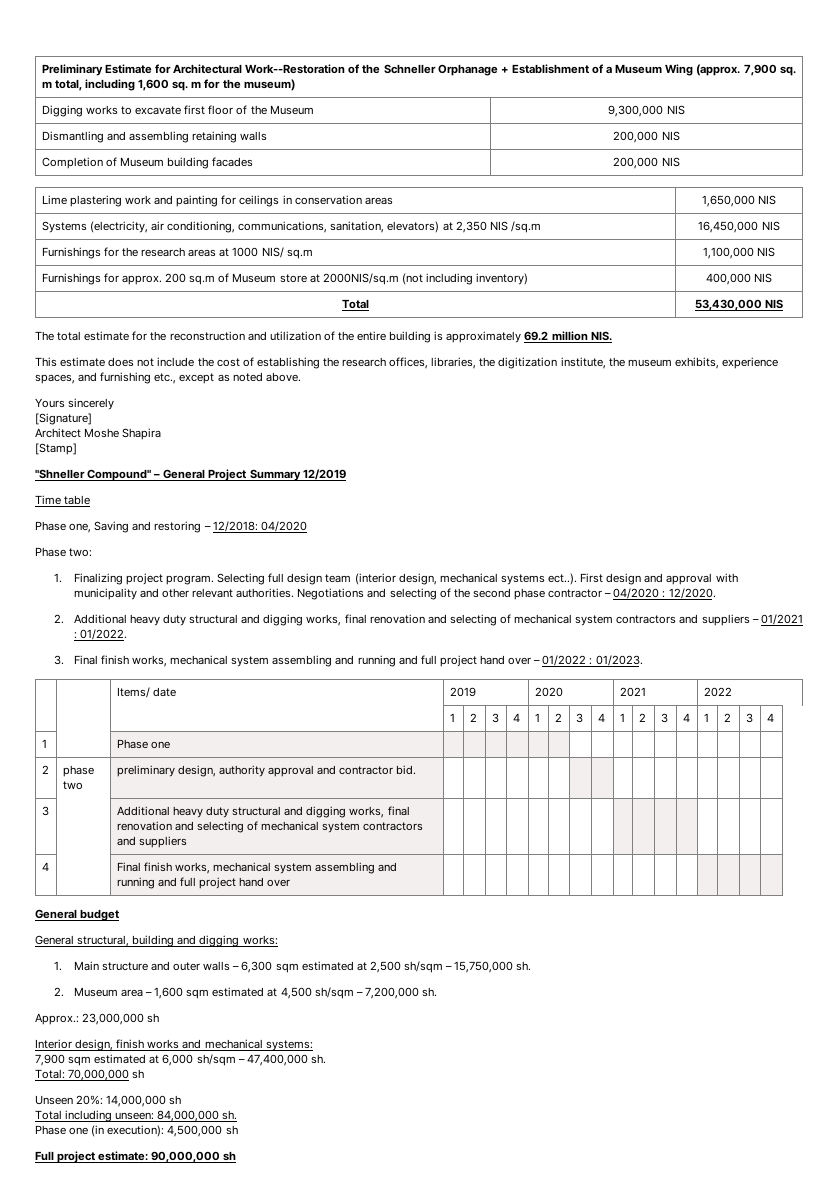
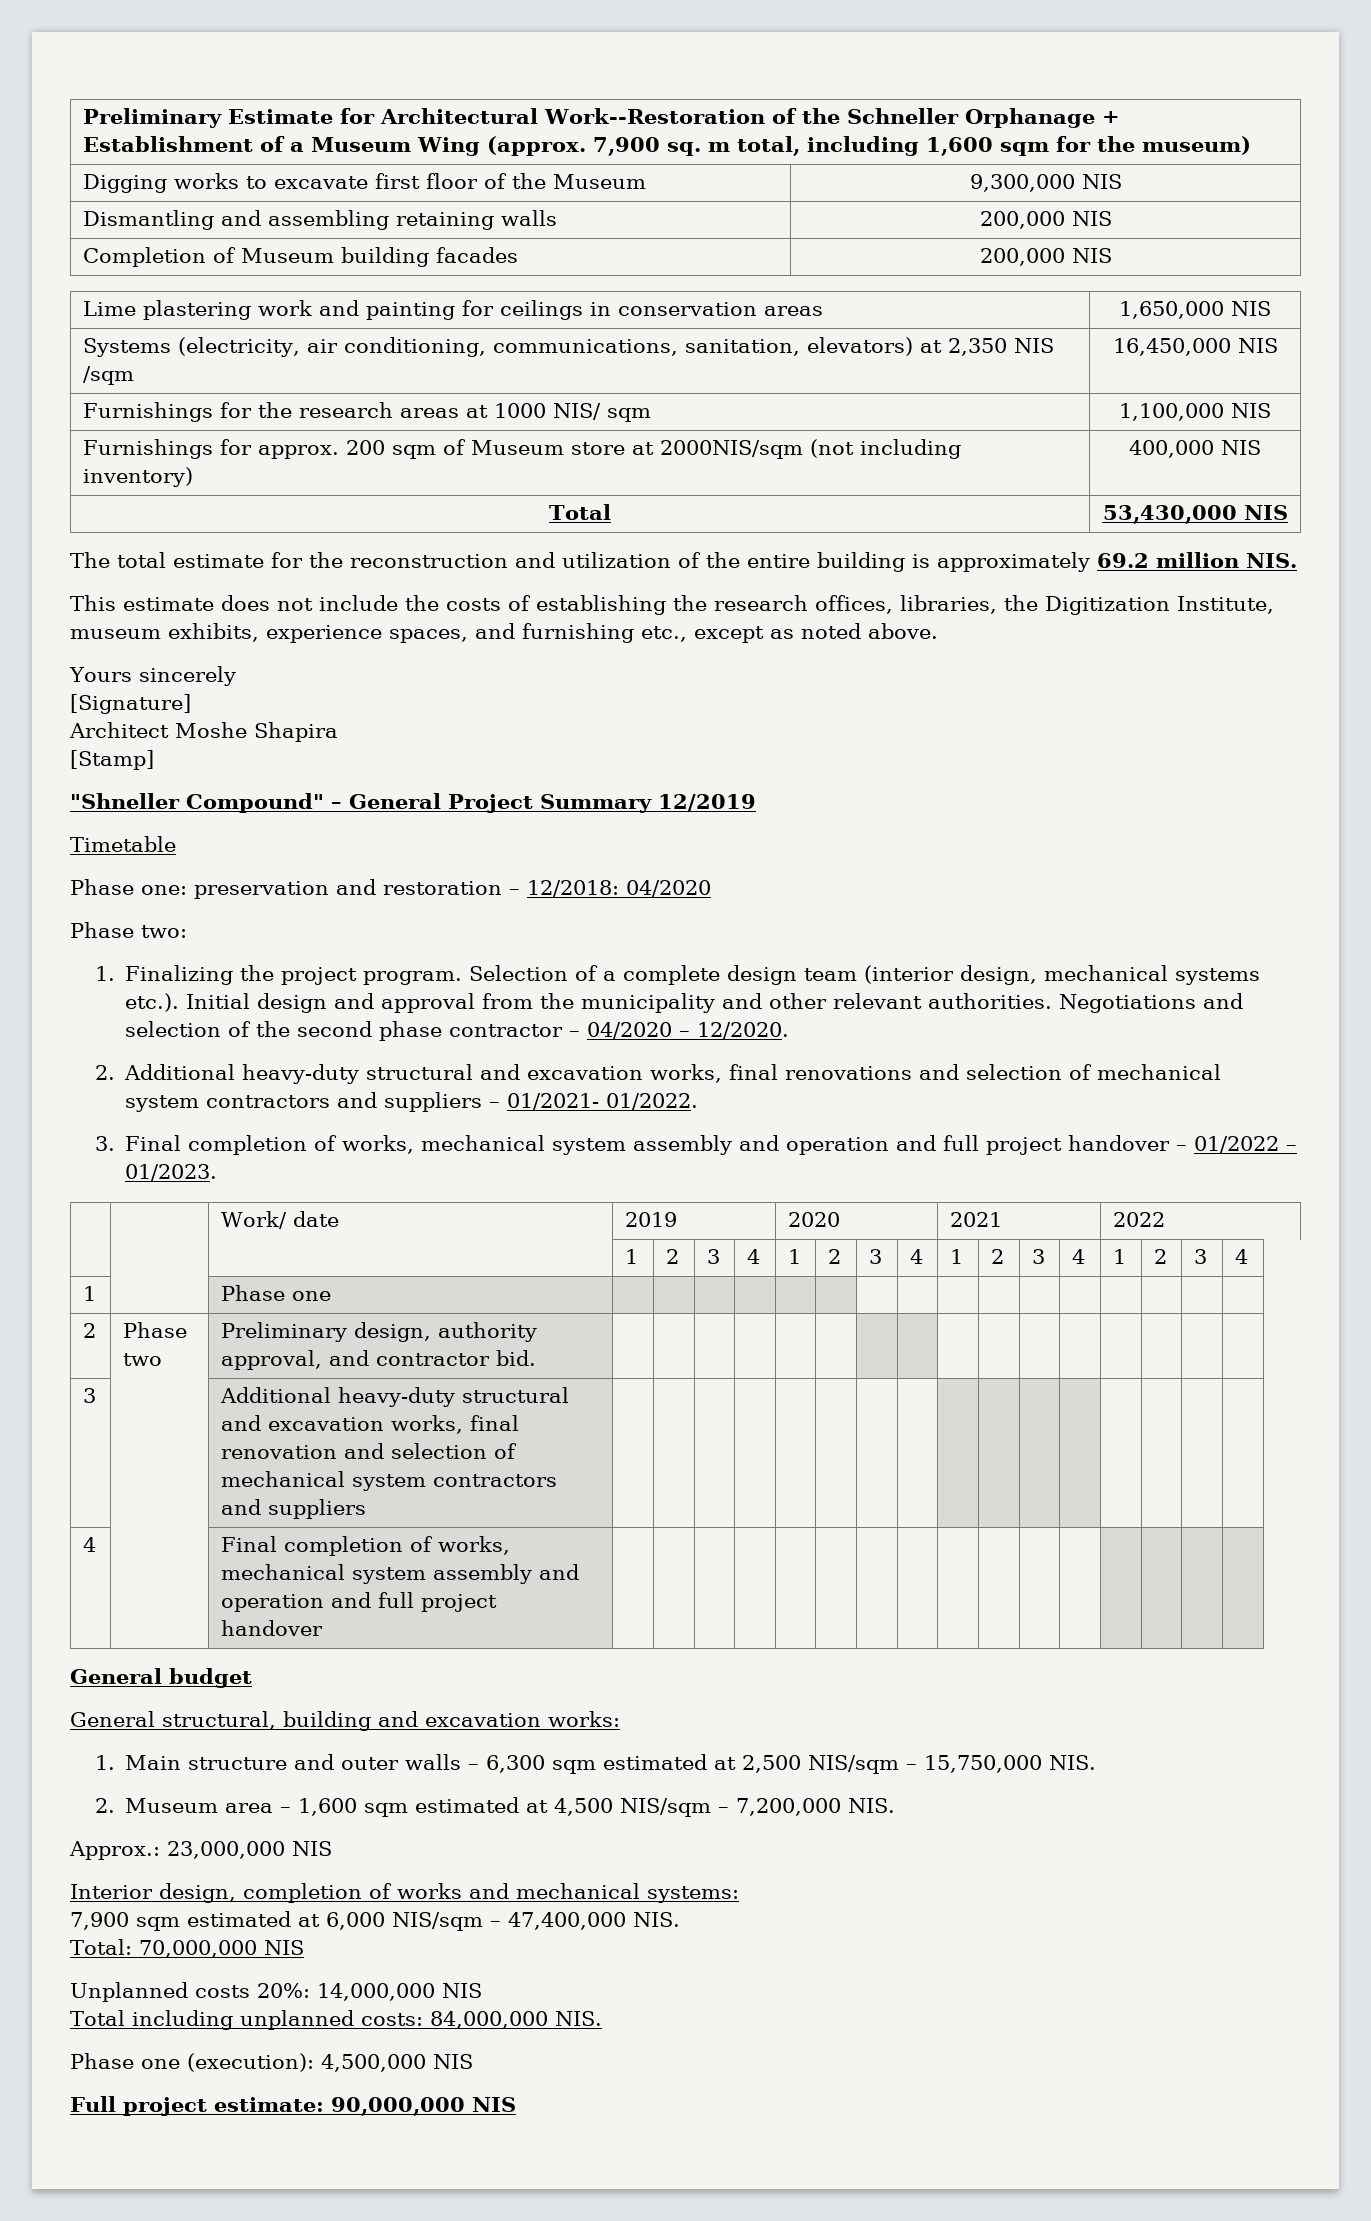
- Preliminary Estimate for Architectural Work--Restoration of the Schneller Orphanage + Establishment of a Museum Wing (approx. 7,900 sq. m total, including 1,600 sq. m for the museum)
+ Preliminary Estimate for Architectural Work--Restoration of the Schneller Orphanage + Establishment of a Museum Wing (approx. 7,900 sq. m total, including 1,600 sqm for the museum)
- Systems (electricity, air conditioning, communications, sanitation, elevators) at 2,350 NIS /sq.m | 16,450,000 NIS
+ Systems (electricity, air conditioning, communications, sanitation, elevators) at 2,350 NIS /sqm | 16,450,000 NIS
- Furnishings for the research areas at 1000 NIS/ sq.m | 1,100,000 NIS
+ Furnishings for the research areas at 1000 NIS/ sqm | 1,100,000 NIS
- Furnishings for approx. 200 sq.m of Museum store at 2000NIS/sq.m (not including inventory) | 400,000 NIS
+ Furnishings for approx. 200 sqm of Museum store at 2000NIS/sqm (not including inventory) | 400,000 NIS
- This estimate does not include the cost of establishing the research offices, libraries, the digitization institute, the museum exhibits, experience spaces, and furnishing etc., except as noted above.
+ This estimate does not include the costs of establishing the research offices, libraries, the Digitization Institute, museum exhibits, experience spaces, and furnishing etc., except as noted above.
- Time table
- Phase one, Saving and restoring – 12/2018: 04/2020
+ Timetable
+ Phase one: preservation and restoration – 12/2018: 04/2020
- 1. Finalizing project program.
+ 1. Finalizing the project program.
- Selecting full design team (interior design, mechanical systems ect..). First design and approval with municipality and other relevant authorities.
+ Selection of a complete design team (interior design, mechanical systems etc.). Initial design and approval from the municipality and other relevant authorities.
- Negotiations and selecting of the second phase contractor – 04/2020 : 12/2020.
+ Negotiations and selection of the second phase contractor – 04/2020 – 12/2020.
- 2. Additional heavy duty structural and digging works, final renovation and selecting of mechanical system contractors and suppliers – 01/2021 : 01/2022.
+ 2. Additional heavy-duty structural and excavation works, final renovations and selection of mechanical system contractors and suppliers – 01/2021- 01/2022.
- 3. Final finish works, mechanical system assembling and running and full project hand over – 01/2022 : 01/2023.
+ 3. Final completion of works, mechanical system assembly and operation and full project handover – 01/2022 – 01/2023.
- | | Items/ date | 2019 | 2020 | 2021 | 2022
+ | | Work/ date | 2019 | 2020 | 2021 | 2022
- 2 | phase two | preliminary design, authority approval and contractor bid. | | | | | | | | | | | | | | | |
+ 2 | Phase two | Preliminary design, authority approval, and contractor bid. | | | | | | | | | | | | | | | |
- 3 | | Additional heavy duty structural and digging works, final renovation and selecting of mechanical system contractors and suppliers | | | | | | | | | | | | | | | |
+ 3 | | Additional heavy-duty structural and excavation works, final renovation and selection of mechanical system contractors and suppliers | | | | | | | | | | | | | | | |
- 4 | | Final finish works, mechanical system assembling and running and full project hand over | | | | | | | | | | | | | | | |
+ 4 | | Final completion of works, mechanical system assembly and operation and full project handover | | | | | | | | | | | | | | | |
- General structural, building and digging works:
+ General structural, building and excavation works:
- 1. Main structure and outer walls – 6,300 sqm estimated at 2,500 sh/sqm – 15,750,000 sh.
+ 1. Main structure and outer walls – 6,300 sqm estimated at 2,500 NIS/sqm – 15,750,000 NIS.
- 2. Museum area – 1,600 sqm estimated at 4,500 sh/sqm – 7,200,000 sh.
+ 2. Museum area – 1,600 sqm estimated at 4,500 NIS/sqm – 7,200,000 NIS.
- Approx.: 23,000,000 sh
+ Approx.: 23,000,000 NIS
- Interior design, finish works and mechanical systems:
+ Interior design, completion of works and mechanical systems:
- 7,900 sqm estimated at 6,000 sh/sqm – 47,400,000 sh.
+ 7,900 sqm estimated at 6,000 NIS/sqm – 47,400,000 NIS.
- Total: 70,000,000 sh
- Unseen 20%: 14,000,000 sh
+ Total: 70,000,000 NIS
+ Unplanned costs 20%: 14,000,000 NIS
- Total including unseen: 84,000,000 sh.
- Phase one (in execution): 4,500,000 sh
+ Total including unplanned costs: 84,000,000 NIS.
+ Phase one (execution): 4,500,000 NIS
- Full project estimate: 90,000,000 sh
+ Full project estimate: 90,000,000 NIS

